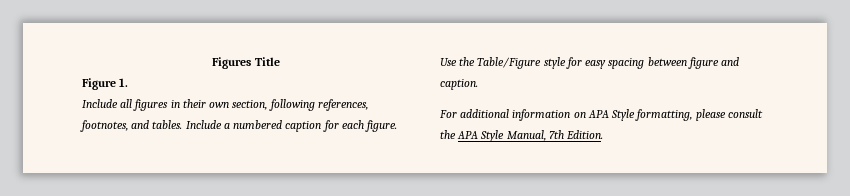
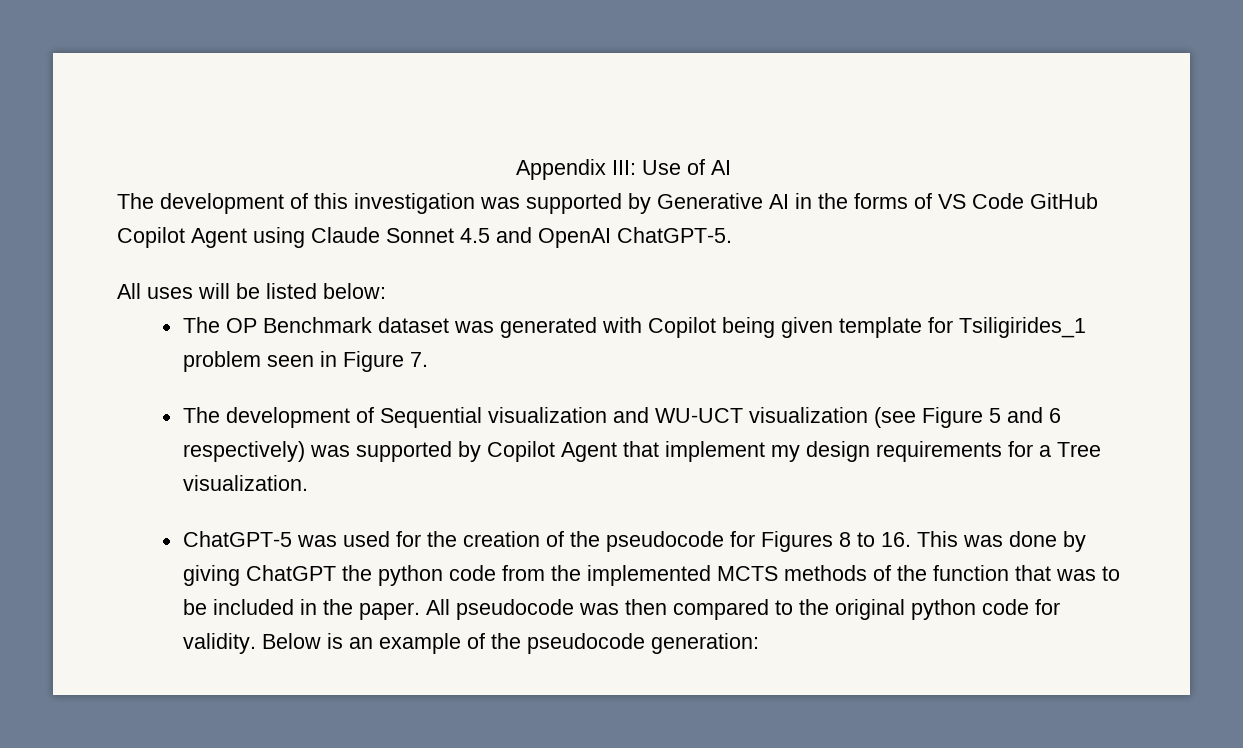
- Figures Title
- Figure 1.
- Include all figures in their own section, following references, footnotes, and tables. Include a numbered caption for each figure. Use the Table/Figure style for easy spacing between figure and caption.
- For additional information on APA Style formatting, please consult the APA Style Manual, 7th Edition.
+ Appendix III: Use of AI
+ The development of this investigation was supported by Generative AI in the forms of VS Code GitHub Copilot Agent using Claude Sonnet 4.5 and OpenAI ChatGPT-5.
+ All uses will be listed below:
+ The OP Benchmark dataset was generated with Copilot being given template for Tsiligirides_1 problem seen in Figure 7.
+ The development of Sequential visualization and WU-UCT visualization (see Figure 5 and 6 respectively) was supported by Copilot Agent that implement my design requirements for a Tree visualization.
+ ChatGPT-5 was used for the creation of the pseudocode for Figures 8 to 16. This was done by giving ChatGPT the python code from the implemented MCTS methods of the function that was to be included in the paper. All pseudocode was then compared to the original python code for validity. Below is an example of the pseudocode generation:

